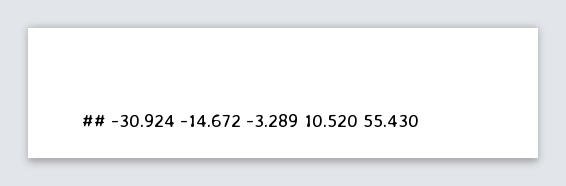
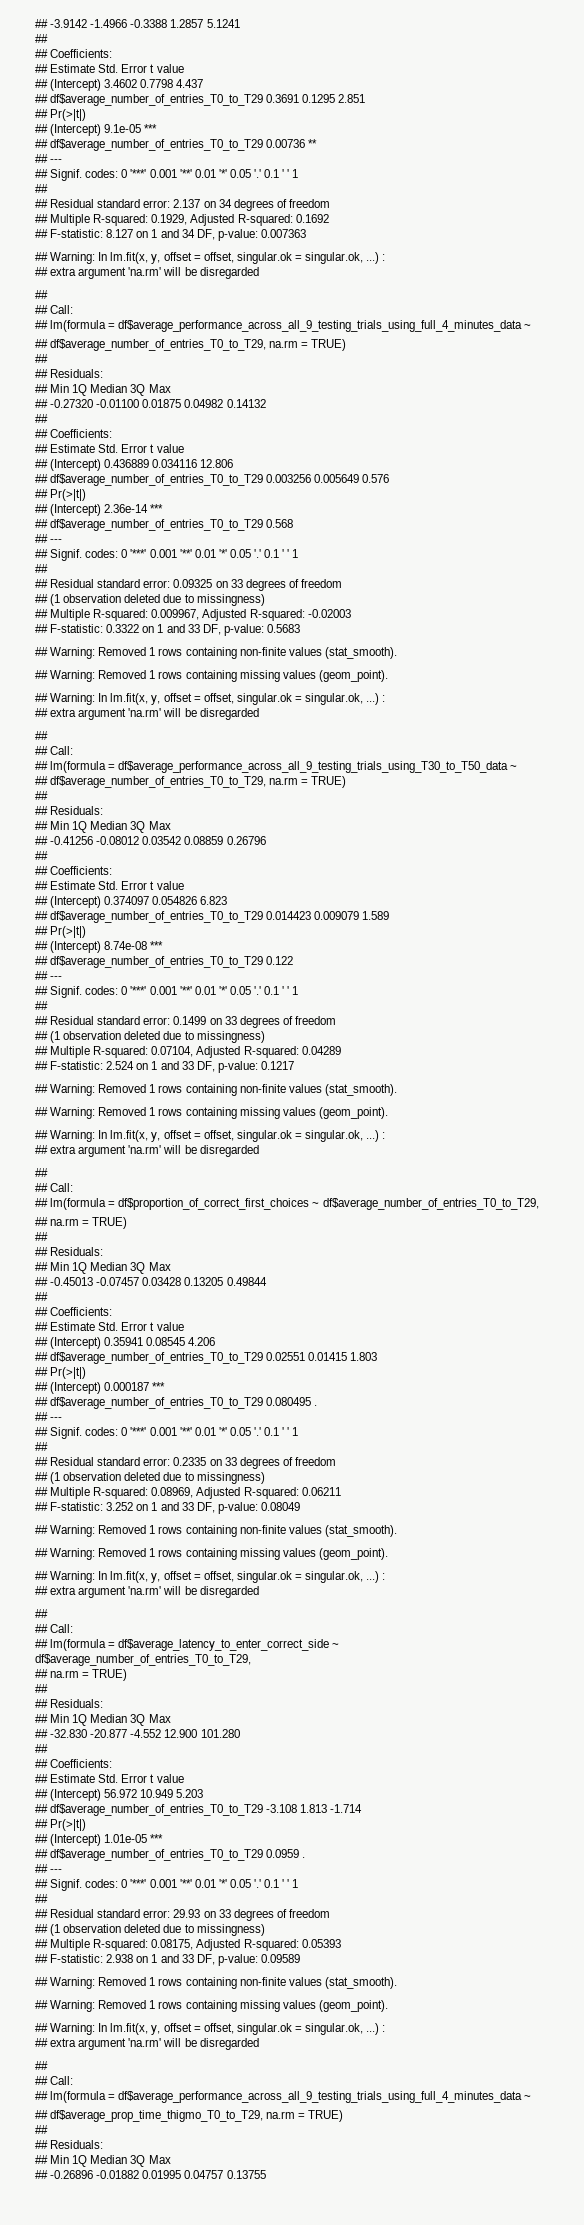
- ## -30.924 -14.672 -3.289 10.520 55.430
+ ## -3.9142 -1.4966 -0.3388 1.2857 5.1241
+ ##
+ ## Coefficients:
+ ## Estimate Std. Error t value
+ ## (Intercept) 3.4602 0.7798 4.437
+ ## df$average_number_of_entries_T0_to_T29 0.3691 0.1295 2.851
+ ## Pr(>|t|)
+ ## (Intercept) 9.1e-05 ***
+ ## df$average_number_of_entries_T0_to_T29 0.00736 **
+ ## ---
+ ## Signif. codes: 0 '***' 0.001 '**' 0.01 '*' 0.05 '.' 0.1 ' ' 1
+ ##
+ ## Residual standard error: 2.137 on 34 degrees of freedom
+ ## Multiple R-squared: 0.1929, Adjusted R-squared: 0.1692
+ ## F-statistic: 8.127 on 1 and 34 DF, p-value: 0.007363
+ ## Warning: In lm.fit(x, y, offset = offset, singular.ok = singular.ok, ...) :
+ ## extra argument 'na.rm' will be disregarded
+ ##
+ ## Call:
+ ## lm(formula = df$average_performance_across_all_9_testing_trials_using_full_4_minutes_data ~
+ ## df$average_number_of_entries_T0_to_T29, na.rm = TRUE)
+ ##
+ ## Residuals:
+ ## Min 1Q Median 3Q Max
+ ## -0.27320 -0.01100 0.01875 0.04982 0.14132
+ ##
+ ## Coefficients:
+ ## Estimate Std. Error t value
+ ## (Intercept) 0.436889 0.034116 12.806
+ ## df$average_number_of_entries_T0_to_T29 0.003256 0.005649 0.576
+ ## Pr(>|t|)
+ ## (Intercept) 2.36e-14 ***
+ ## df$average_number_of_entries_T0_to_T29 0.568
+ ## ---
+ ## Signif. codes: 0 '***' 0.001 '**' 0.01 '*' 0.05 '.' 0.1 ' ' 1
+ ##
+ ## Residual standard error: 0.09325 on 33 degrees of freedom
+ ## (1 observation deleted due to missingness)
+ ## Multiple R-squared: 0.009967, Adjusted R-squared: -0.02003
+ ## F-statistic: 0.3322 on 1 and 33 DF, p-value: 0.5683
+ ## Warning: Removed 1 rows containing non-finite values (stat_smooth).
+ ## Warning: Removed 1 rows containing missing values (geom_point).
+ ## Warning: In lm.fit(x, y, offset = offset, singular.ok = singular.ok, ...) :
+ ## extra argument 'na.rm' will be disregarded
+ ##
+ ## Call:
+ ## lm(formula = df$average_performance_across_all_9_testing_trials_using_T30_to_T50_data ~
+ ## df$average_number_of_entries_T0_to_T29, na.rm = TRUE)
+ ##
+ ## Residuals:
+ ## Min 1Q Median 3Q Max
+ ## -0.41256 -0.08012 0.03542 0.08859 0.26796
+ ##
+ ## Coefficients:
+ ## Estimate Std. Error t value
+ ## (Intercept) 0.374097 0.054826 6.823
+ ## df$average_number_of_entries_T0_to_T29 0.014423 0.009079 1.589
+ ## Pr(>|t|)
+ ## (Intercept) 8.74e-08 ***
+ ## df$average_number_of_entries_T0_to_T29 0.122
+ ## ---
+ ## Signif. codes: 0 '***' 0.001 '**' 0.01 '*' 0.05 '.' 0.1 ' ' 1
+ ##
+ ## Residual standard error: 0.1499 on 33 degrees of freedom
+ ## (1 observation deleted due to missingness)
+ ## Multiple R-squared: 0.07104, Adjusted R-squared: 0.04289
+ ## F-statistic: 2.524 on 1 and 33 DF, p-value: 0.1217
+ ## Warning: Removed 1 rows containing non-finite values (stat_smooth).
+ ## Warning: Removed 1 rows containing missing values (geom_point).
+ ## Warning: In lm.fit(x, y, offset = offset, singular.ok = singular.ok, ...) :
+ ## extra argument 'na.rm' will be disregarded
+ ##
+ ## Call:
+ ## lm(formula = df$proportion_of_correct_first_choices ~ df$average_number_of_entries_T0_to_T29,
+ ## na.rm = TRUE)
+ ##
+ ## Residuals:
+ ## Min 1Q Median 3Q Max
+ ## -0.45013 -0.07457 0.03428 0.13205 0.49844
+ ##
+ ## Coefficients:
+ ## Estimate Std. Error t value
+ ## (Intercept) 0.35941 0.08545 4.206
+ ## df$average_number_of_entries_T0_to_T29 0.02551 0.01415 1.803
+ ## Pr(>|t|)
+ ## (Intercept) 0.000187 ***
+ ## df$average_number_of_entries_T0_to_T29 0.080495 .
+ ## ---
+ ## Signif. codes: 0 '***' 0.001 '**' 0.01 '*' 0.05 '.' 0.1 ' ' 1
+ ##
+ ## Residual standard error: 0.2335 on 33 degrees of freedom
+ ## (1 observation deleted due to missingness)
+ ## Multiple R-squared: 0.08969, Adjusted R-squared: 0.06211
+ ## F-statistic: 3.252 on 1 and 33 DF, p-value: 0.08049
+ ## Warning: Removed 1 rows containing non-finite values (stat_smooth).
+ ## Warning: Removed 1 rows containing missing values (geom_point).
+ ## Warning: In lm.fit(x, y, offset = offset, singular.ok = singular.ok, ...) :
+ ## extra argument 'na.rm' will be disregarded
+ ##
+ ## Call:
+ ## lm(formula = df$average_latency_to_enter_correct_side ~ df$average_number_of_entries_T0_to_T29,
+ ## na.rm = TRUE)
+ ##
+ ## Residuals:
+ ## Min 1Q Median 3Q Max
+ ## -32.830 -20.877 -4.552 12.900 101.280
+ ##
+ ## Coefficients:
+ ## Estimate Std. Error t value
+ ## (Intercept) 56.972 10.949 5.203
+ ## df$average_number_of_entries_T0_to_T29 -3.108 1.813 -1.714
+ ## Pr(>|t|)
+ ## (Intercept) 1.01e-05 ***
+ ## df$average_number_of_entries_T0_to_T29 0.0959 .
+ ## ---
+ ## Signif. codes: 0 '***' 0.001 '**' 0.01 '*' 0.05 '.' 0.1 ' ' 1
+ ##
+ ## Residual standard error: 29.93 on 33 degrees of freedom
+ ## (1 observation deleted due to missingness)
+ ## Multiple R-squared: 0.08175, Adjusted R-squared: 0.05393
+ ## F-statistic: 2.938 on 1 and 33 DF, p-value: 0.09589
+ ## Warning: Removed 1 rows containing non-finite values (stat_smooth).
+ ## Warning: Removed 1 rows containing missing values (geom_point).
+ ## Warning: In lm.fit(x, y, offset = offset, singular.ok = singular.ok, ...) :
+ ## extra argument 'na.rm' will be disregarded
+ ##
+ ## Call:
+ ## lm(formula = df$average_performance_across_all_9_testing_trials_using_full_4_minutes_data ~
+ ## df$average_prop_time_thigmo_T0_to_T29, na.rm = TRUE)
+ ##
+ ## Residuals:
+ ## Min 1Q Median 3Q Max
+ ## -0.26896 -0.01882 0.01995 0.04757 0.13755

